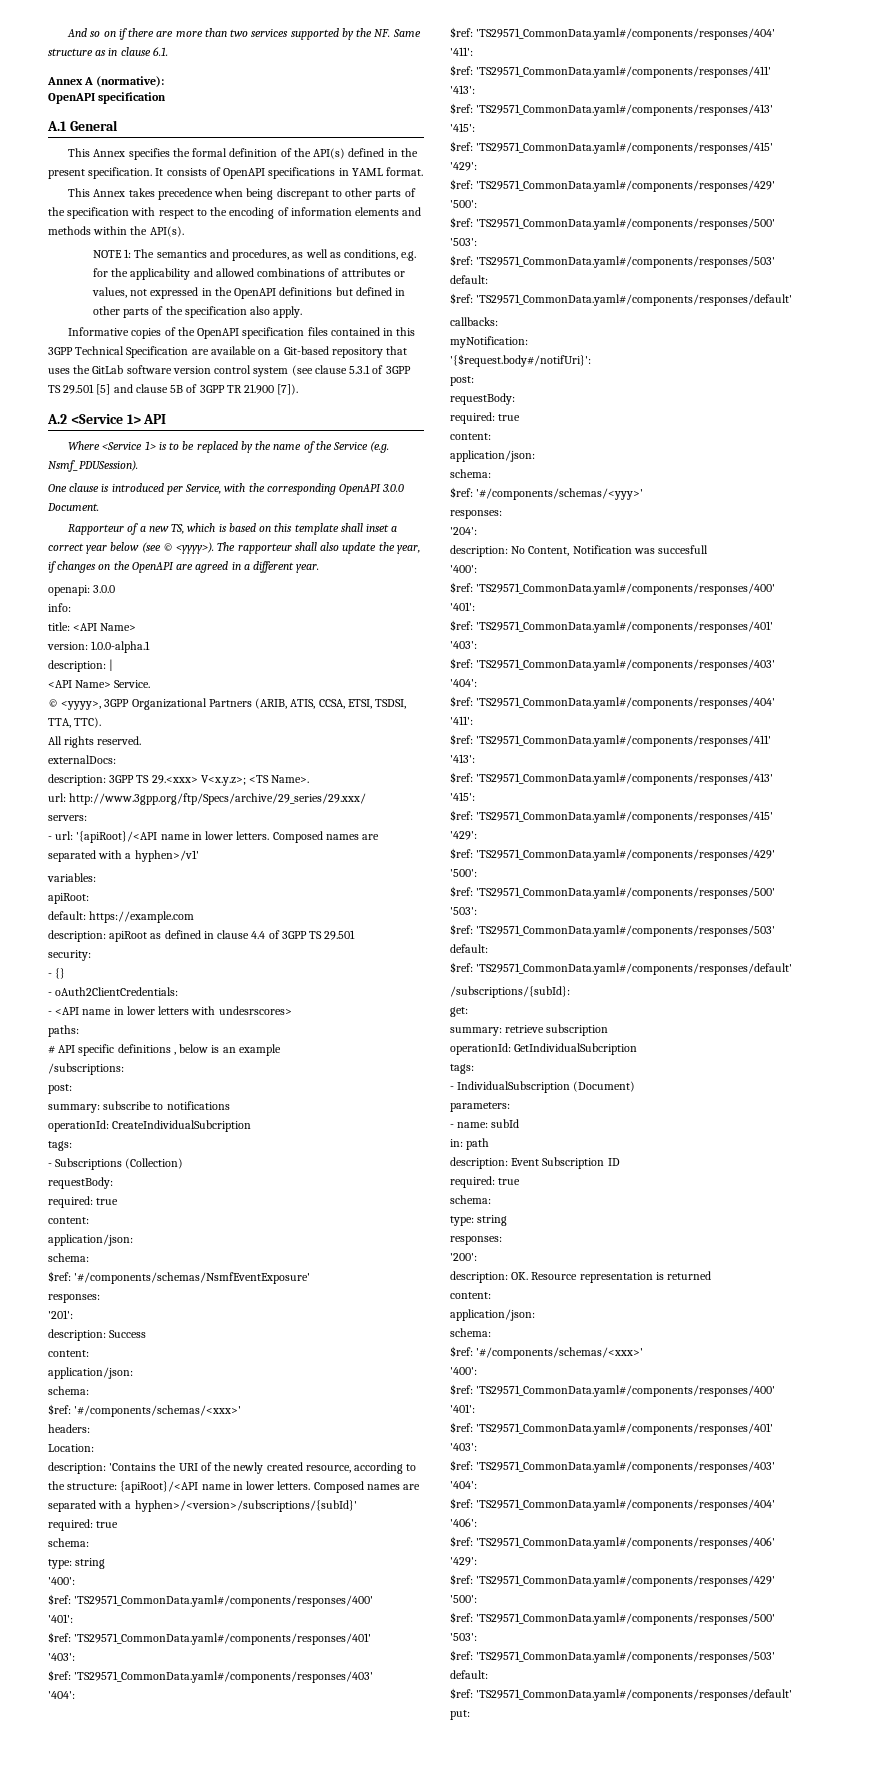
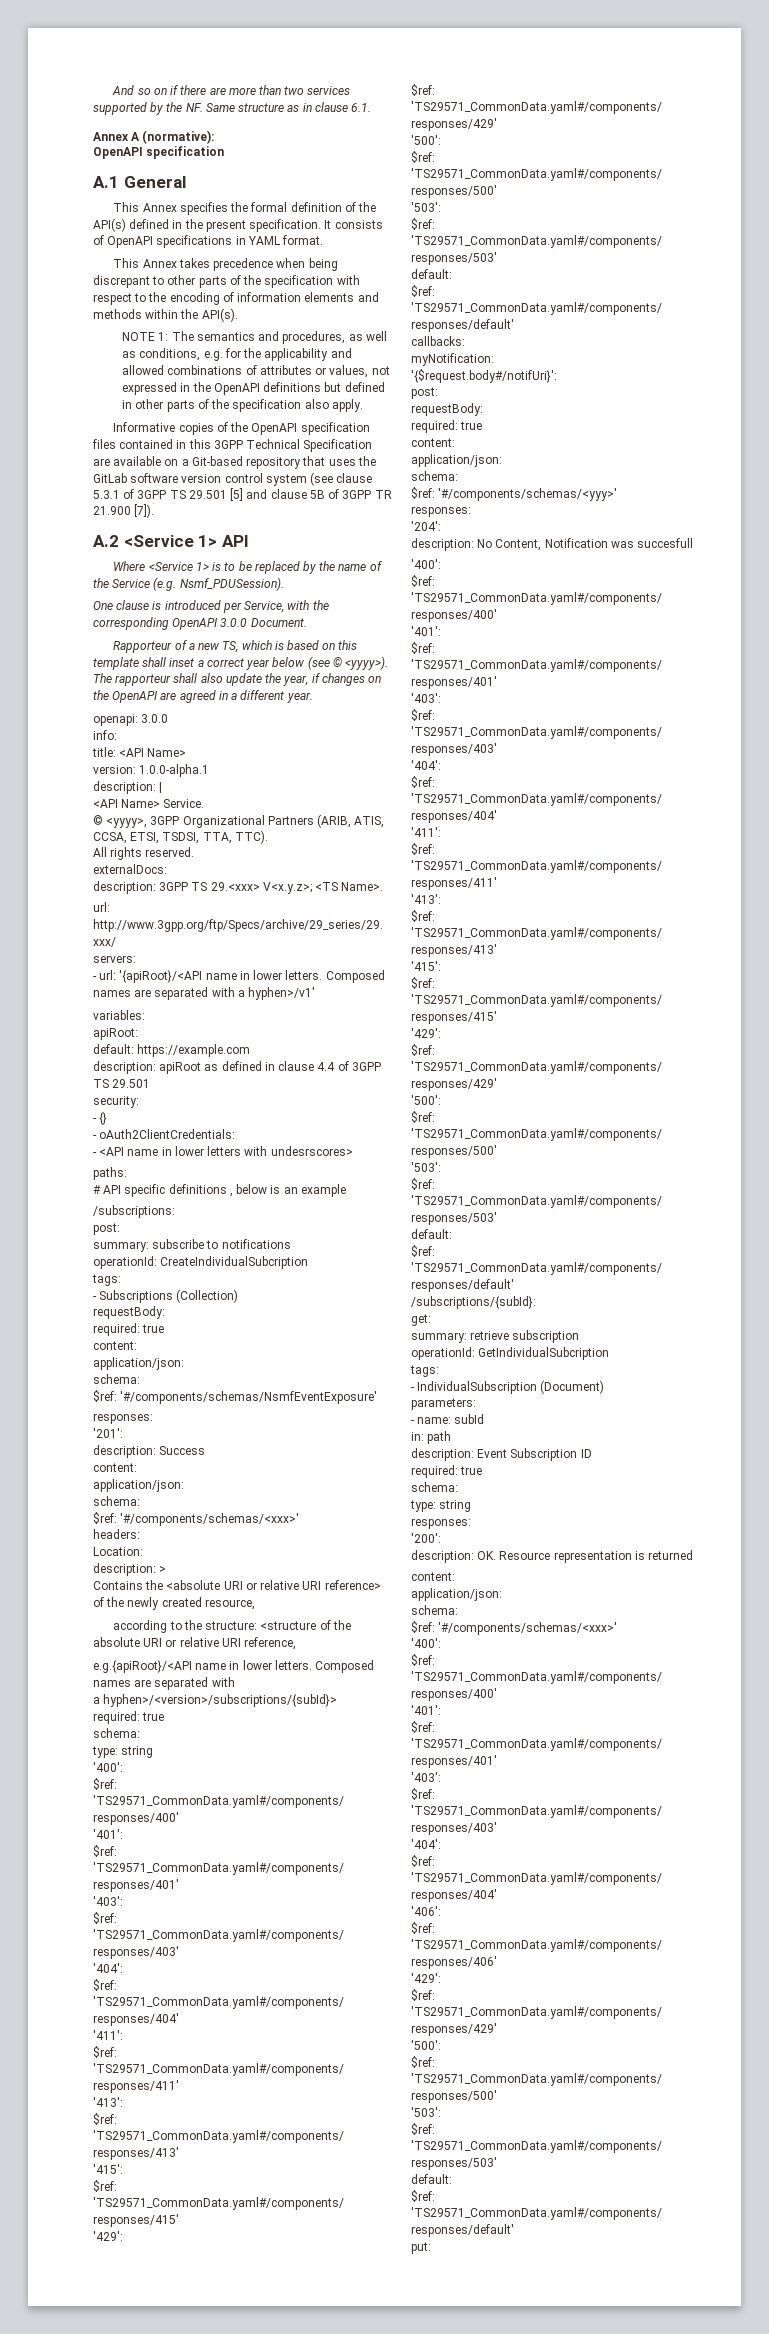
- description: 'Contains the URI of the newly created resource, according to the structure: {apiRoot}/<API name in lower letters. Composed names are separated with a hyphen>/<version>/subscriptions/{subId}'
+ description: >
+ Contains the <absolute URI or relative URI reference> of the newly created resource,
+ according to the structure: <structure of the absolute URI or relative URI reference,
+ e.g.{apiRoot}/<API name in lower letters. Composed names are separated with
+ a hyphen>/<version>/subscriptions/{subId}>

